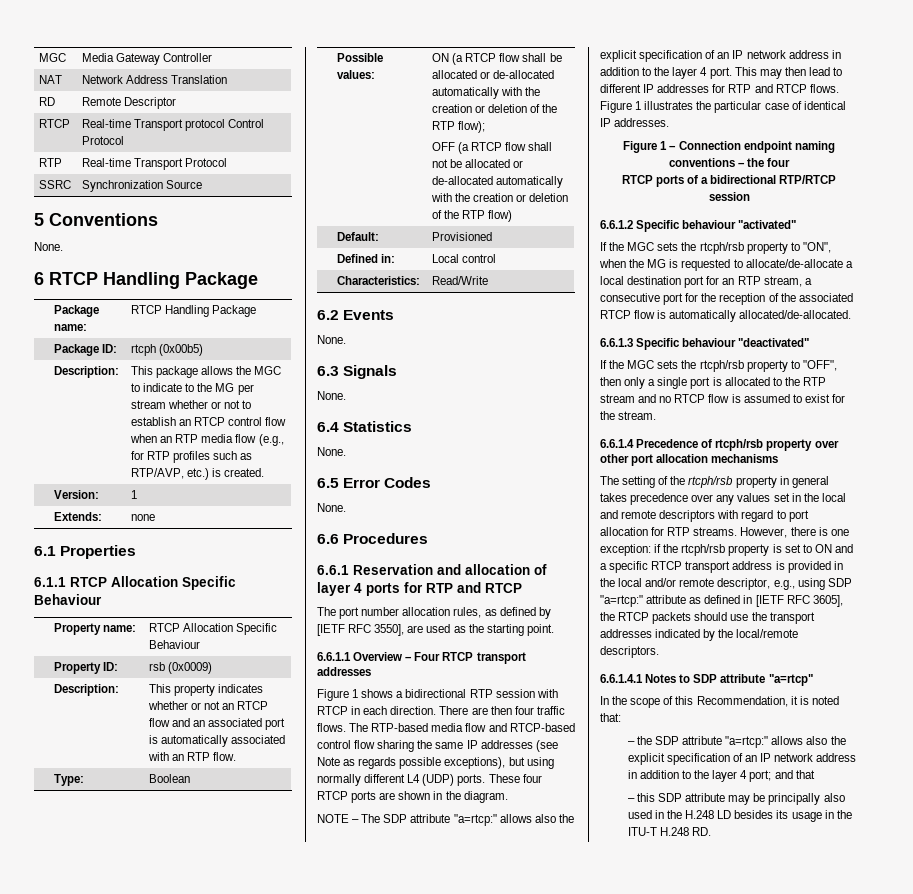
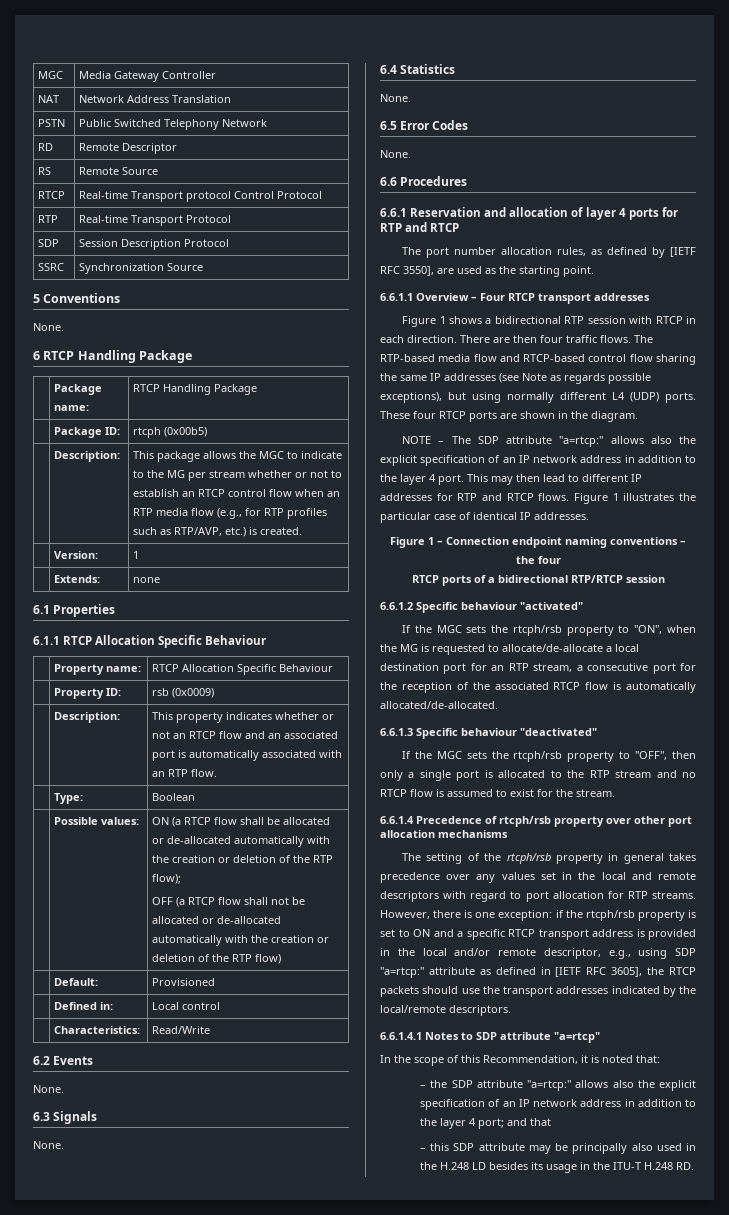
+ PSTN | Public Switched Telephony Network
+ RS | Remote Source
+ SDP | Session Description Protocol

